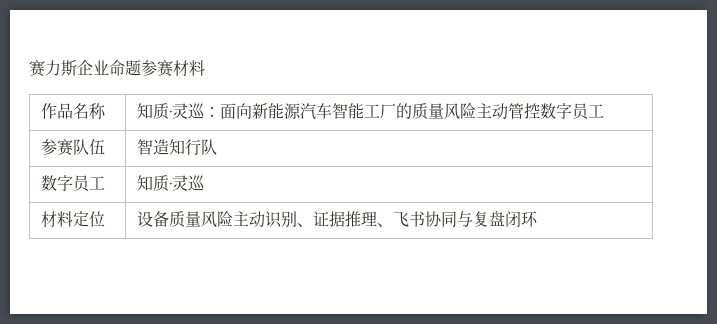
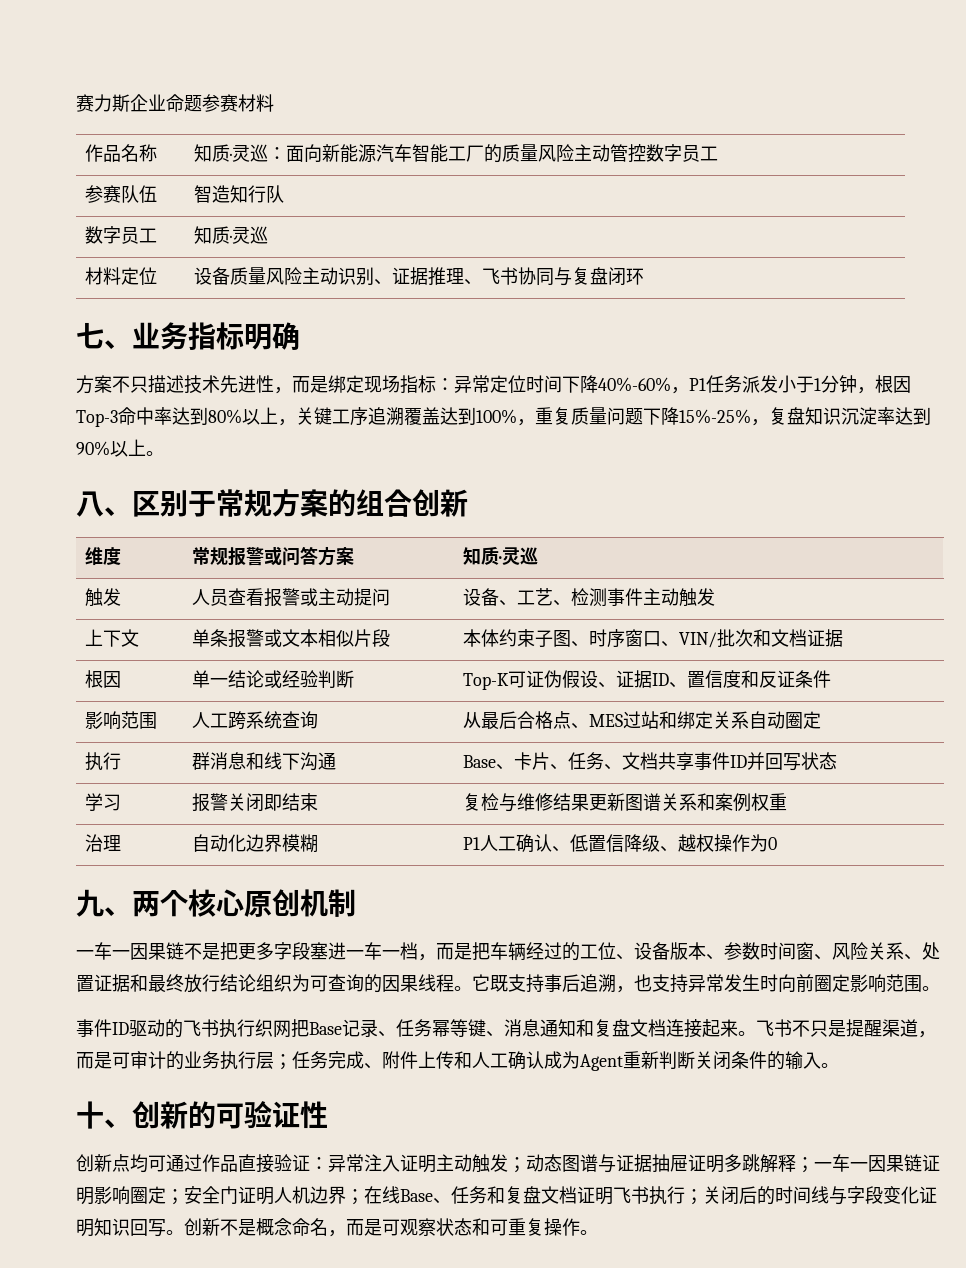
+ 七、业务指标明确
+ 方案不只描述技术先进性，而是绑定现场指标：异常定位时间下降40%-60%，P1任务派发小于1分钟，根因Top-3命中率达到80%以上，关键工序追溯覆盖达到100%，重复质量问题下降15%-25%，复盘知识沉淀率达到90%以上。
+ 八、区别于常规方案的组合创新
+ 维度 | 常规报警或问答方案 | 知质·灵巡
+ 触发 | 人员查看报警或主动提问 | 设备、工艺、检测事件主动触发
+ 上下文 | 单条报警或文本相似片段 | 本体约束子图、时序窗口、VIN/批次和文档证据
+ 根因 | 单一结论或经验判断 | Top-K可证伪假设、证据ID、置信度和反证条件
+ 影响范围 | 人工跨系统查询 | 从最后合格点、MES过站和绑定关系自动圈定
+ 执行 | 群消息和线下沟通 | Base、卡片、任务、文档共享事件ID并回写状态
+ 学习 | 报警关闭即结束 | 复检与维修结果更新图谱关系和案例权重
+ 治理 | 自动化边界模糊 | P1人工确认、低置信降级、越权操作为0
+ 九、两个核心原创机制
+ 一车一因果链不是把更多字段塞进一车一档，而是把车辆经过的工位、设备版本、参数时间窗、风险关系、处置证据和最终放行结论组织为可查询的因果线程。它既支持事后追溯，也支持异常发生时向前圈定影响范围。
+ 事件ID驱动的飞书执行织网把Base记录、任务幂等键、消息通知和复盘文档连接起来。飞书不只是提醒渠道，而是可审计的业务执行层；任务完成、附件上传和人工确认成为Agent重新判断关闭条件的输入。
+ 十、创新的可验证性
+ 创新点均可通过作品直接验证：异常注入证明主动触发；动态图谱与证据抽屉证明多跳解释；一车一因果链证明影响圈定；安全门证明人机边界；在线Base、任务和复盘文档证明飞书执行；关闭后的时间线与字段变化证明知识回写。创新不是概念命名，而是可观察状态和可重复操作。

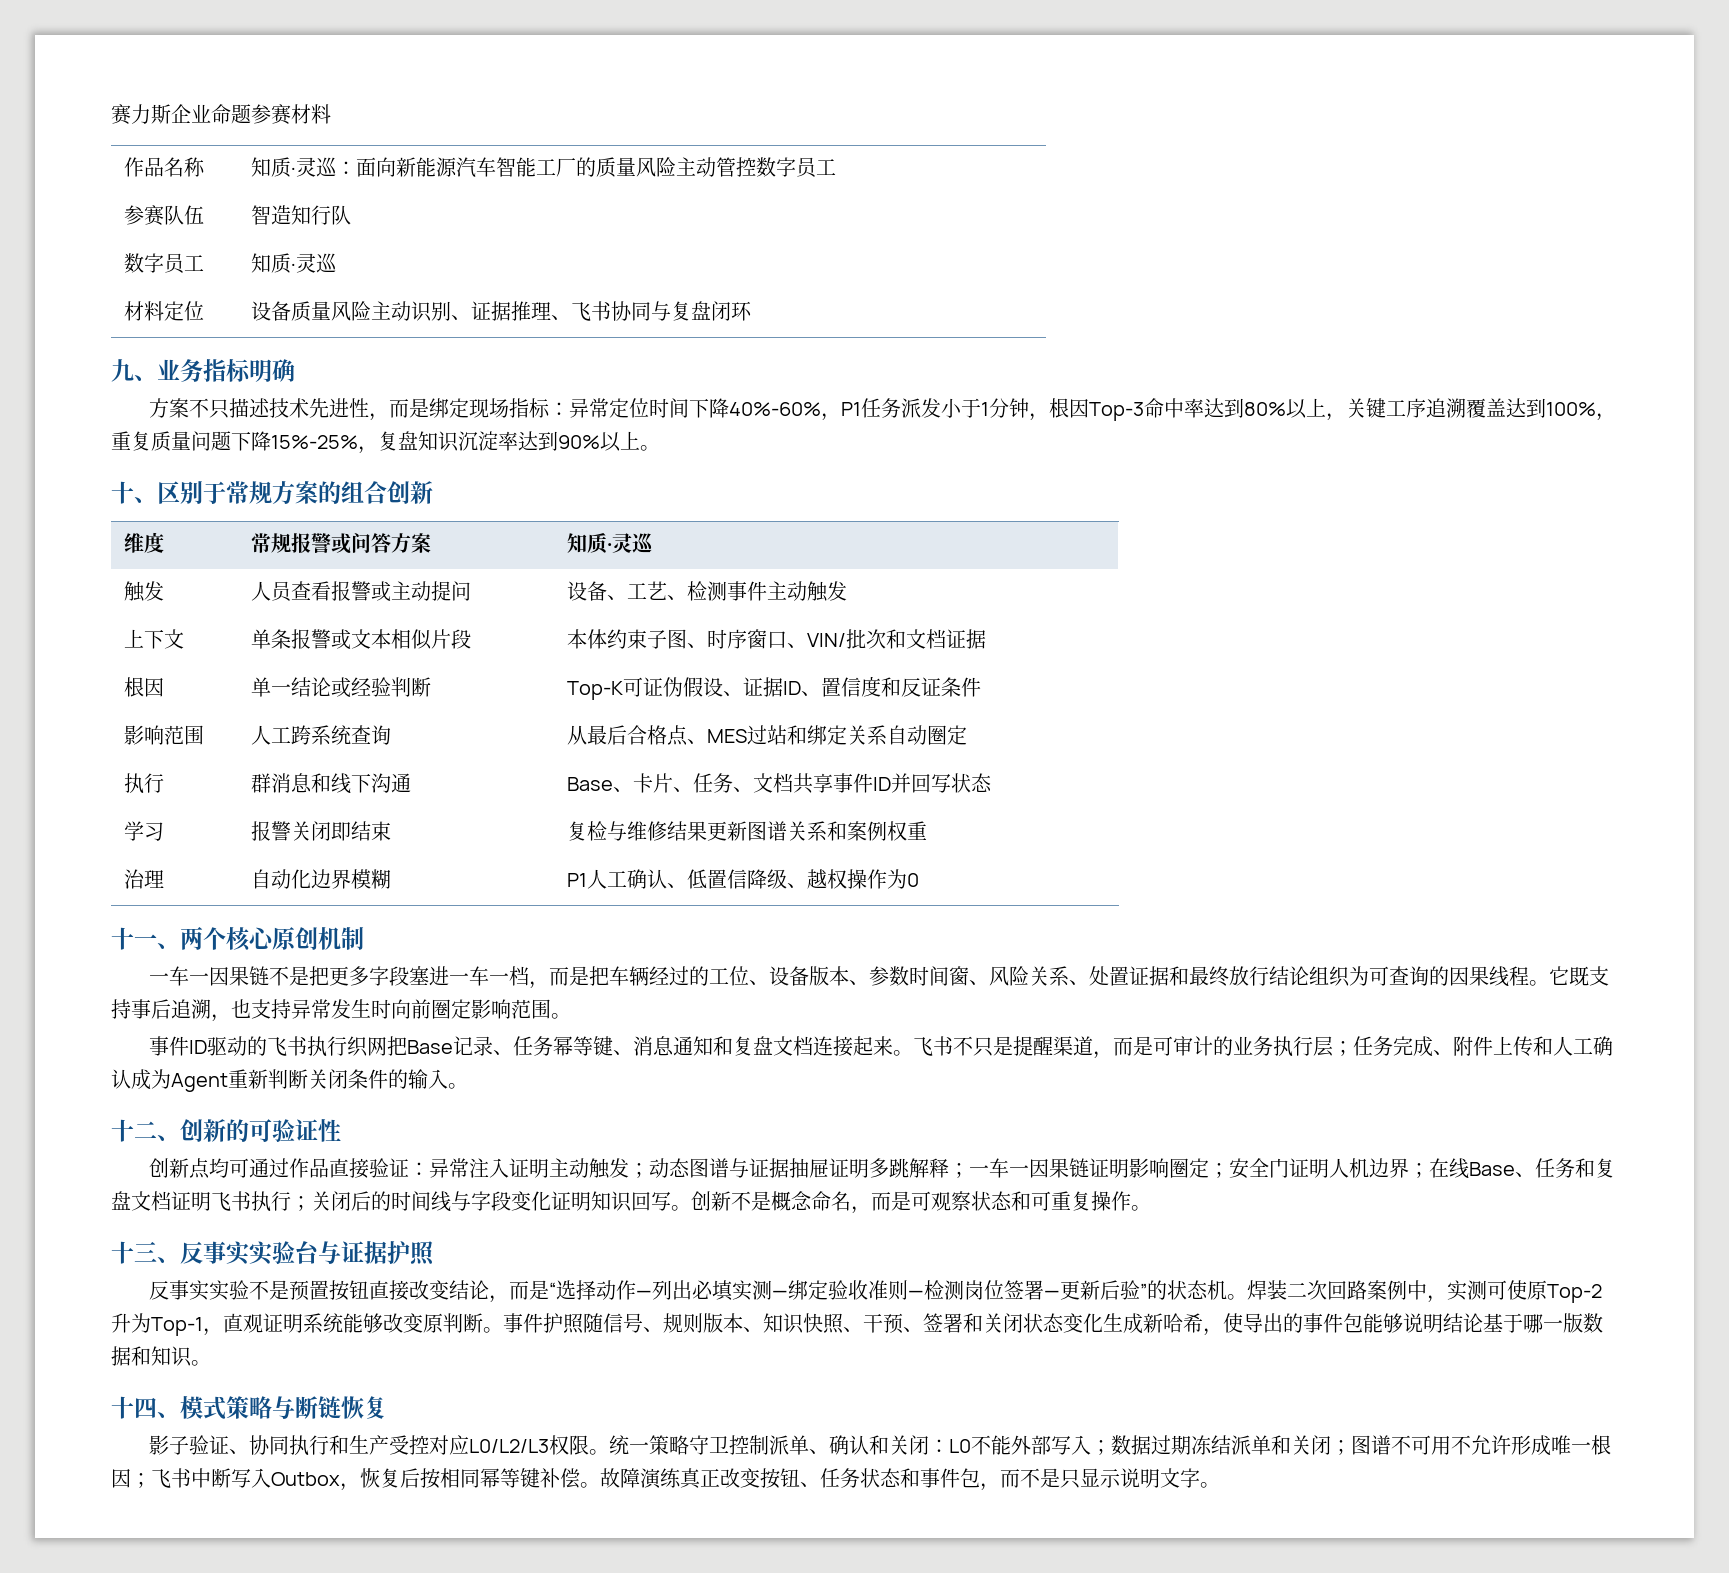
- 七、业务指标明确
+ 九、业务指标明确
- 八、区别于常规方案的组合创新
+ 十、区别于常规方案的组合创新
- 九、两个核心原创机制
+ 十一、两个核心原创机制
- 十、创新的可验证性
+ 十二、创新的可验证性
+ 十三、反事实实验台与证据护照
+ 反事实实验不是预置按钮直接改变结论，而是“选择动作—列出必填实测—绑定验收准则—检测岗位签署—更新后验”的状态机。焊装二次回路案例中，实测可使原Top-2升为Top-1，直观证明系统能够改变原判断。事件护照随信号、规则版本、知识快照、干预、签署和关闭状态变化生成新哈希，使导出的事件包能够说明结论基于哪一版数据和知识。
+ 十四、模式策略与断链恢复
+ 影子验证、协同执行和生产受控对应L0/L2/L3权限。统一策略守卫控制派单、确认和关闭：L0不能外部写入；数据过期冻结派单和关闭；图谱不可用不允许形成唯一根因；飞书中断写入Outbox，恢复后按相同幂等键补偿。故障演练真正改变按钮、任务状态和事件包，而不是只显示说明文字。

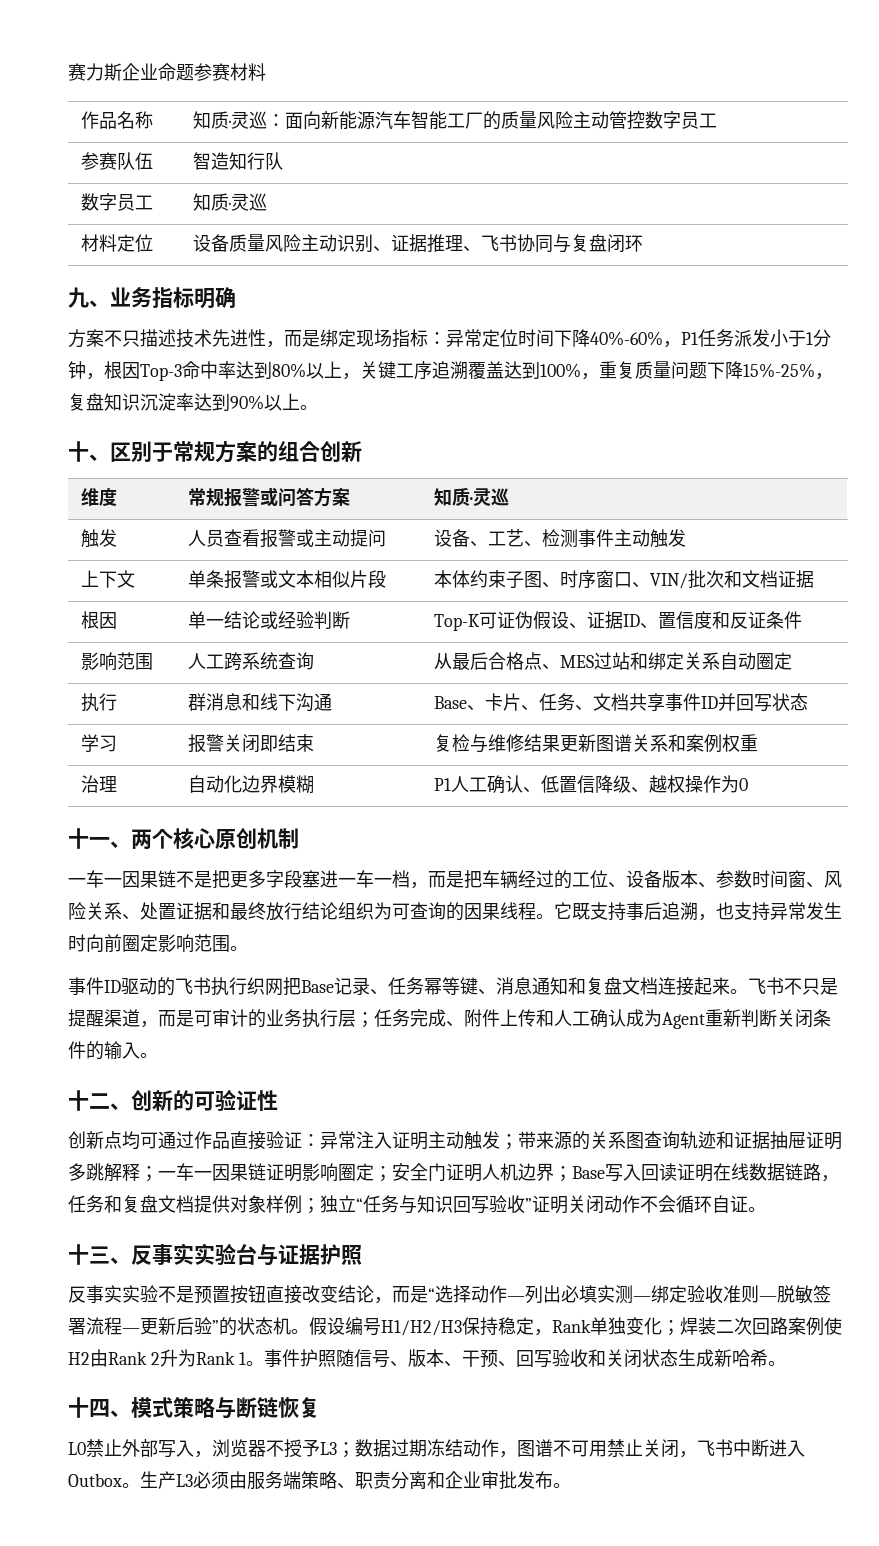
- 创新点均可通过作品直接验证：异常注入证明主动触发；动态图谱与证据抽屉证明多跳解释；一车一因果链证明影响圈定；安全门证明人机边界；在线Base、任务和复盘文档证明飞书执行；关闭后的时间线与字段变化证明知识回写。创新不是概念命名，而是可观察状态和可重复操作。
+ 创新点均可通过作品直接验证：异常注入证明主动触发；带来源的关系图查询轨迹和证据抽屉证明多跳解释；一车一因果链证明影响圈定；安全门证明人机边界；Base写入回读证明在线数据链路，任务和复盘文档提供对象样例；独立“任务与知识回写验收”证明关闭动作不会循环自证。
- 反事实实验不是预置按钮直接改变结论，而是“选择动作—列出必填实测—绑定验收准则—检测岗位签署—更新后验”的状态机。
+ 反事实实验不是预置按钮直接改变结论，而是“选择动作—列出必填实测—绑定验收准则—脱敏签署流程—更新后验”的状态机。
- 焊装二次回路案例中，实测可使原Top-2升为Top-1，直观证明系统能够改变原判断。
+ 假设编号H1/H2/H3保持稳定，Rank单独变化；焊装二次回路案例使H2由Rank 2升为Rank 1。
- 事件护照随信号、规则版本、知识快照、干预、签署和关闭状态变化生成新哈希，使导出的事件包能够说明结论基于哪一版数据和知识。
+ 事件护照随信号、版本、干预、回写验收和关闭状态生成新哈希。
- 影子验证、协同执行和生产受控对应L0/L2/L3权限。统一策略守卫控制派单、确认和关闭：L0不能外部写入；数据过期冻结派单和关闭；图谱不可用不允许形成唯一根因；飞书中断写入Outbox，恢复后按相同幂等键补偿。故障演练真正改变按钮、任务状态和事件包，而不是只显示说明文字。
+ L0禁止外部写入，浏览器不授予L3；数据过期冻结动作，图谱不可用禁止关闭，飞书中断进入Outbox。生产L3必须由服务端策略、职责分离和企业审批发布。

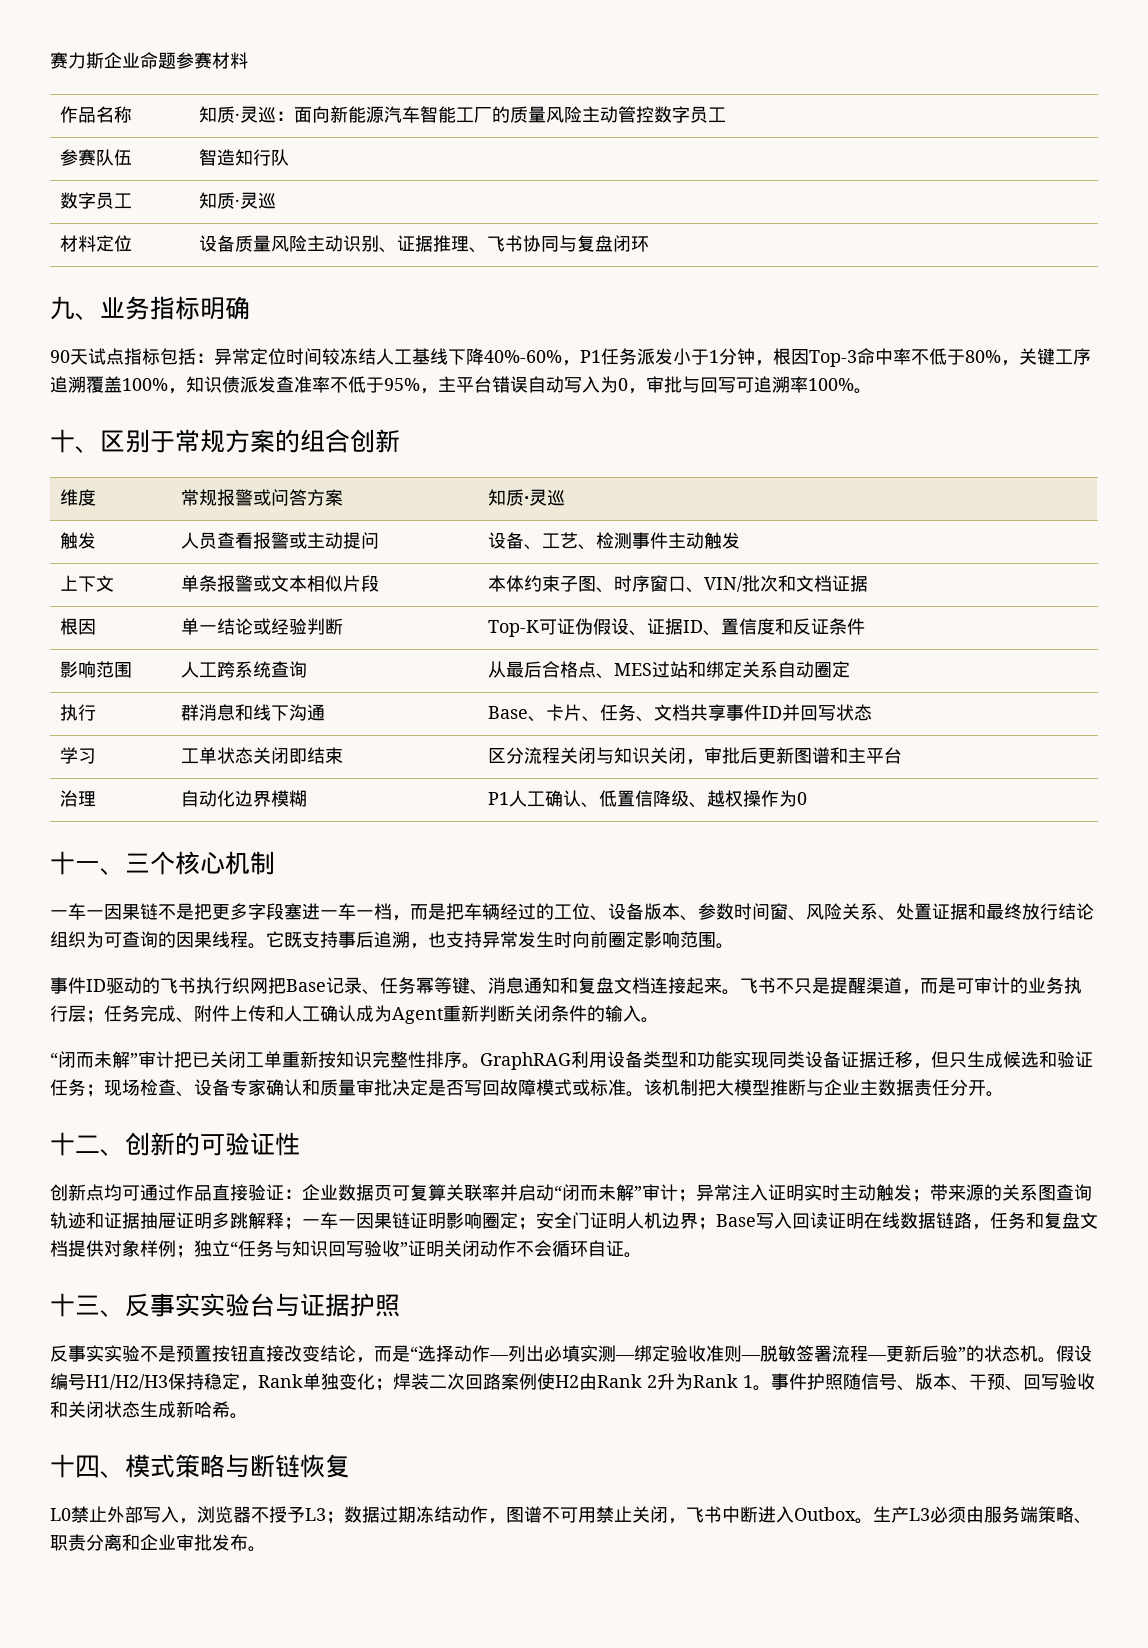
- 方案不只描述技术先进性，而是绑定现场指标：异常定位时间下降40%-60%，P1任务派发小于1分钟，根因Top-3命中率达到80%以上，关键工序追溯覆盖达到100%，重复质量问题下降15%-25%，复盘知识沉淀率达到90%以上。
+ 90天试点指标包括：异常定位时间较冻结人工基线下降40%-60%，P1任务派发小于1分钟，根因Top-3命中率不低于80%，关键工序追溯覆盖100%，知识债派发查准率不低于95%，主平台错误自动写入为0，审批与回写可追溯率100%。
- 学习 | 报警关闭即结束 | 复检与维修结果更新图谱关系和案例权重
+ 学习 | 工单状态关闭即结束 | 区分流程关闭与知识关闭，审批后更新图谱和主平台
- 十一、两个核心原创机制
+ 十一、三个核心机制
+ “闭而未解”审计把已关闭工单重新按知识完整性排序。GraphRAG利用设备类型和功能实现同类设备证据迁移，但只生成候选和验证任务；现场检查、设备专家确认和质量审批决定是否写回故障模式或标准。该机制把大模型推断与企业主数据责任分开。
+ 企业数据页可复算关联率并启动“闭而未解”审计；
- 异常注入证明主动触发；
+ 异常注入证明实时主动触发；

